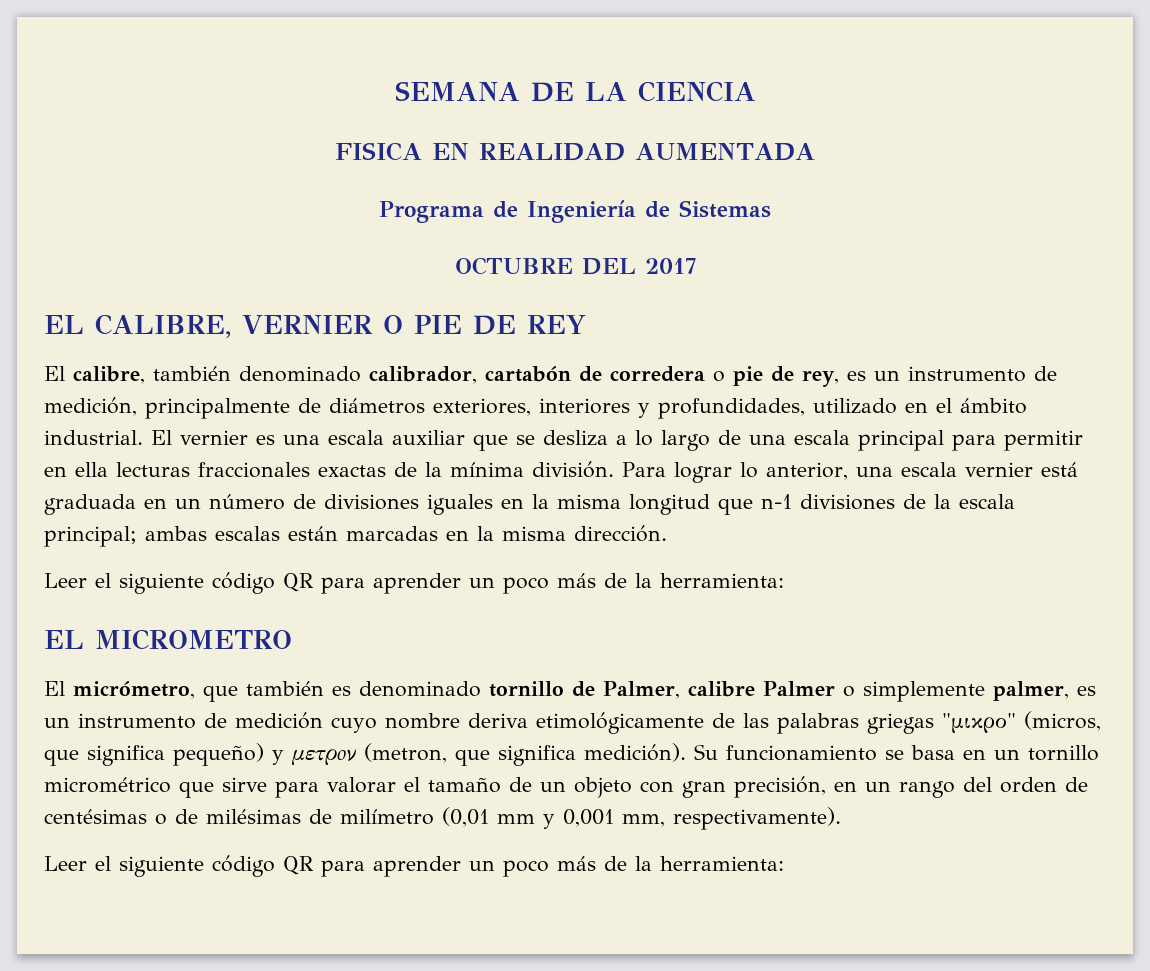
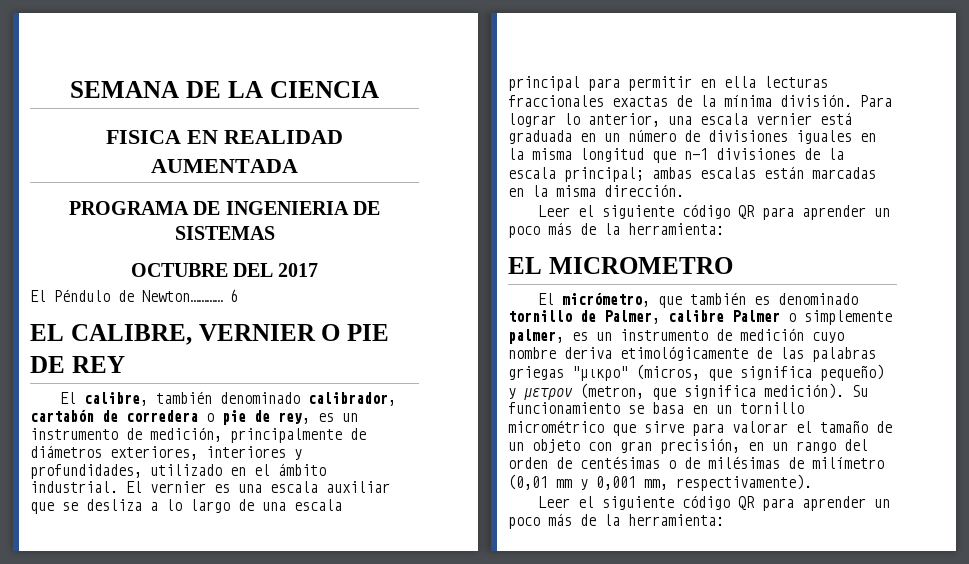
- Programa de Ingeniería de Sistemas
+ PROGRAMA DE INGENIERIA DE SISTEMAS
  OCTUBRE DEL 2017
+ El Péndulo de Newton………… 6

